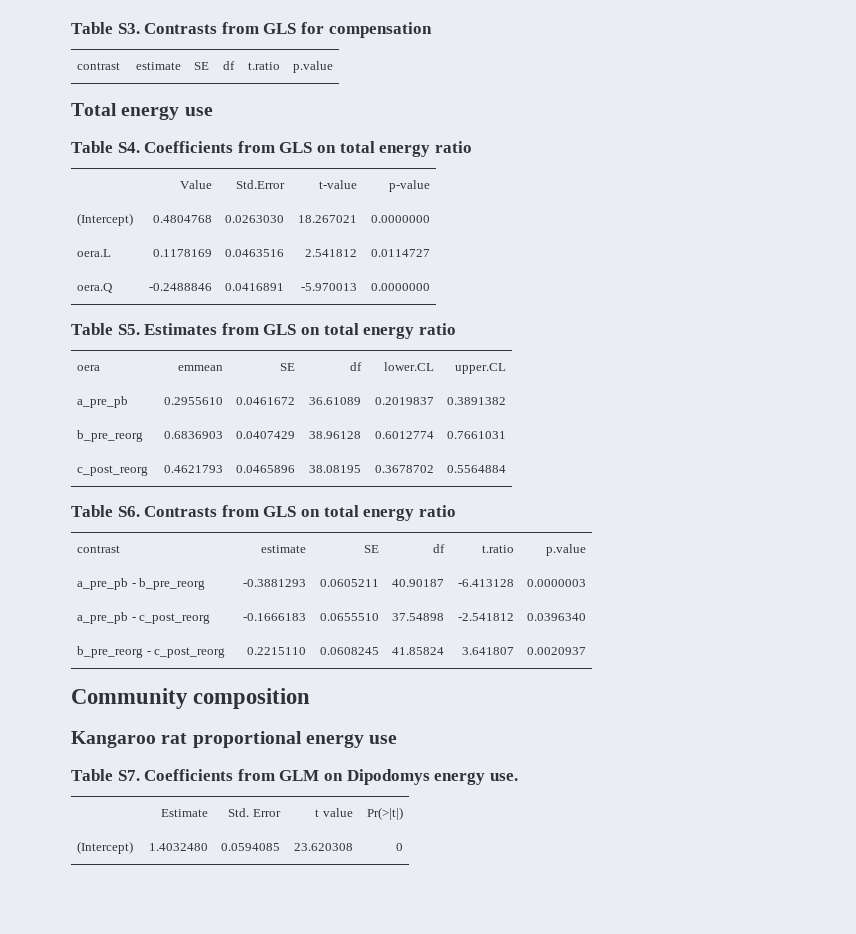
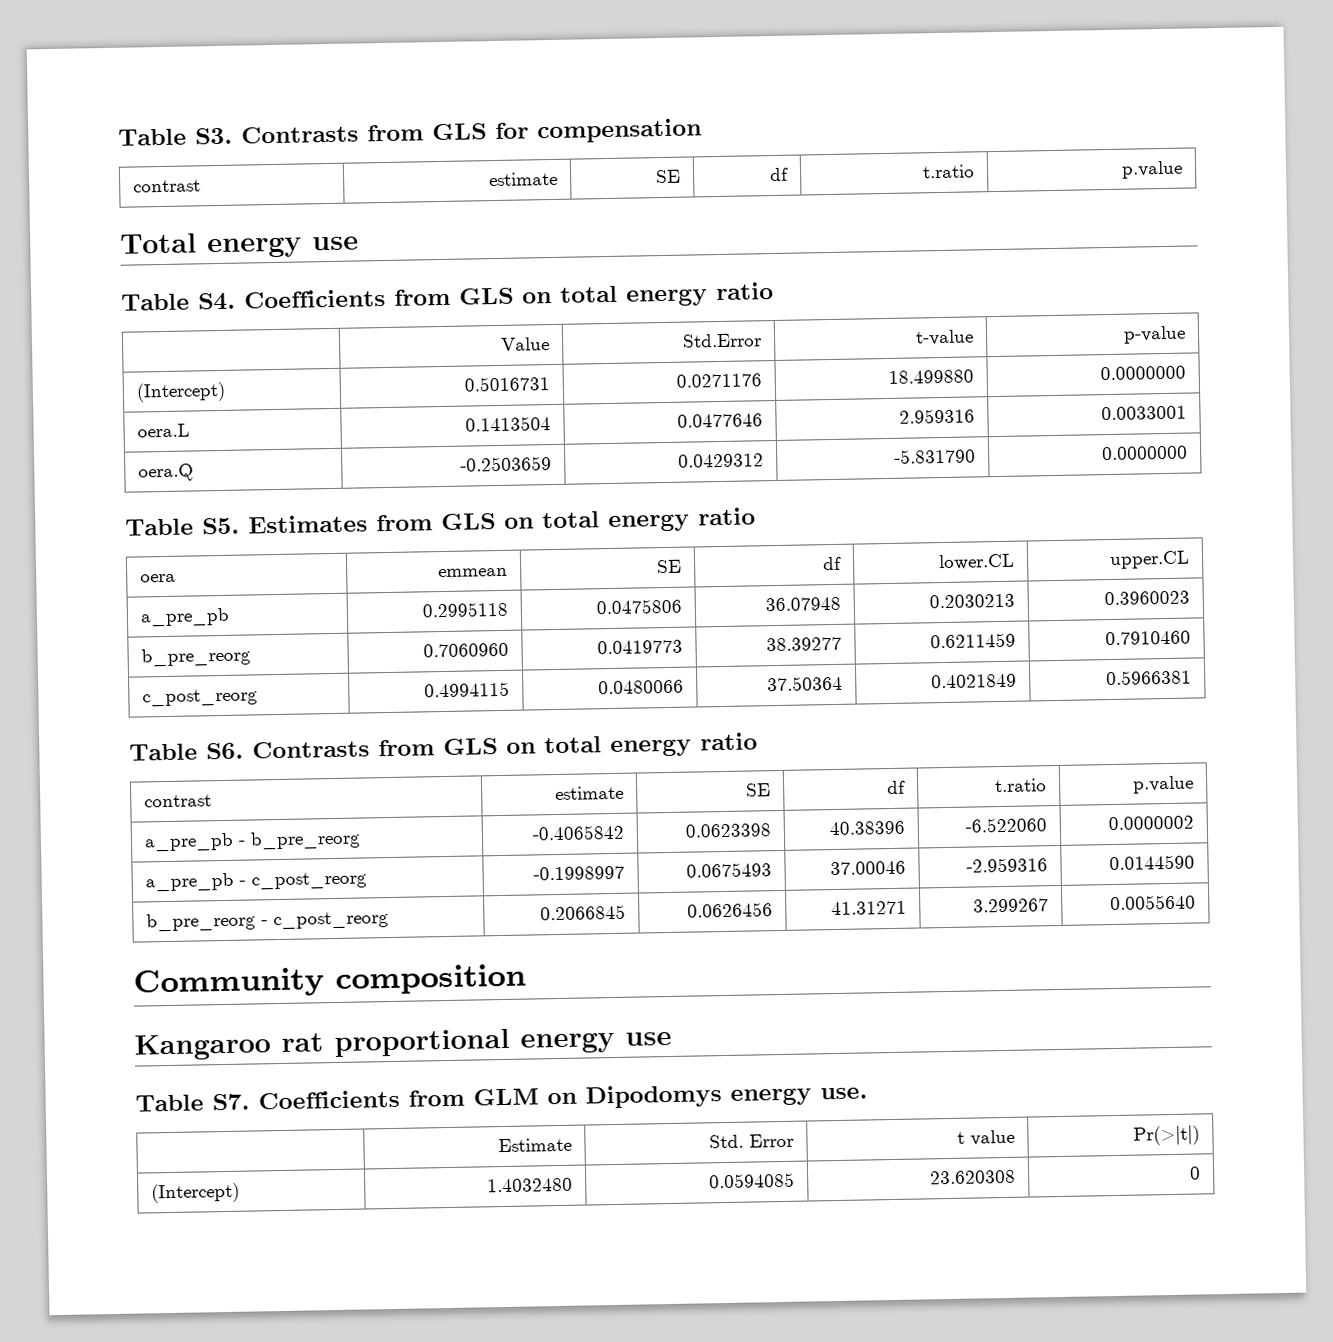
- (Intercept) | 0.4804768 | 0.0263030 | 18.267021 | 0.0000000
+ (Intercept) | 0.5016731 | 0.0271176 | 18.499880 | 0.0000000
- oera.L | 0.1178169 | 0.0463516 | 2.541812 | 0.0114727
- oera.Q | -0.2488846 | 0.0416891 | -5.970013 | 0.0000000
+ oera.L | 0.1413504 | 0.0477646 | 2.959316 | 0.0033001
+ oera.Q | -0.2503659 | 0.0429312 | -5.831790 | 0.0000000
- a_pre_pb | 0.2955610 | 0.0461672 | 36.61089 | 0.2019837 | 0.3891382
- b_pre_reorg | 0.6836903 | 0.0407429 | 38.96128 | 0.6012774 | 0.7661031
- c_post_reorg | 0.4621793 | 0.0465896 | 38.08195 | 0.3678702 | 0.5564884
+ a_pre_pb | 0.2995118 | 0.0475806 | 36.07948 | 0.2030213 | 0.3960023
+ b_pre_reorg | 0.7060960 | 0.0419773 | 38.39277 | 0.6211459 | 0.7910460
+ c_post_reorg | 0.4994115 | 0.0480066 | 37.50364 | 0.4021849 | 0.5966381
- a_pre_pb - b_pre_reorg | -0.3881293 | 0.0605211 | 40.90187 | -6.413128 | 0.0000003
- a_pre_pb - c_post_reorg | -0.1666183 | 0.0655510 | 37.54898 | -2.541812 | 0.0396340
- b_pre_reorg - c_post_reorg | 0.2215110 | 0.0608245 | 41.85824 | 3.641807 | 0.0020937
+ a_pre_pb - b_pre_reorg | -0.4065842 | 0.0623398 | 40.38396 | -6.522060 | 0.0000002
+ a_pre_pb - c_post_reorg | -0.1998997 | 0.0675493 | 37.00046 | -2.959316 | 0.0144590
+ b_pre_reorg - c_post_reorg | 0.2066845 | 0.0626456 | 41.31271 | 3.299267 | 0.0055640

